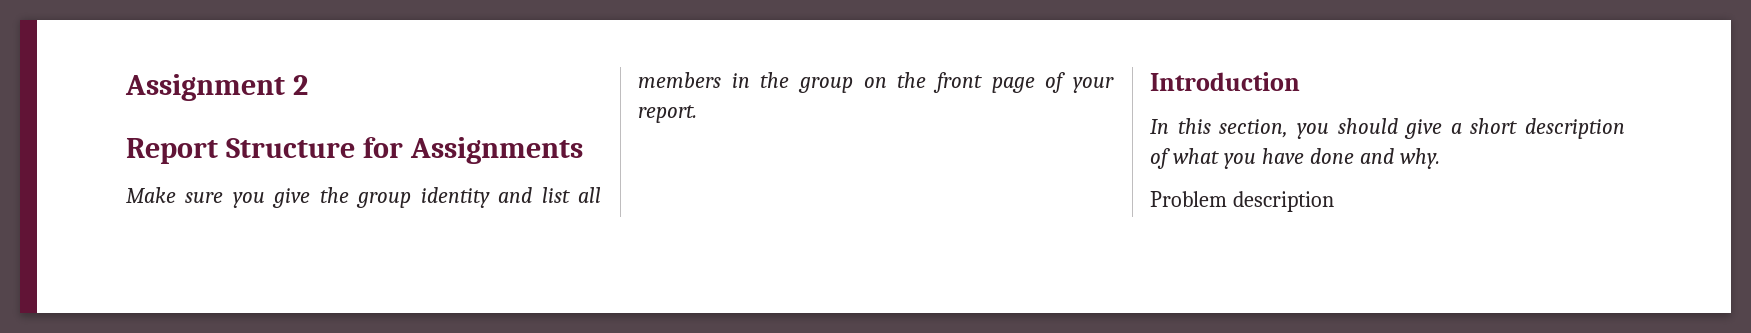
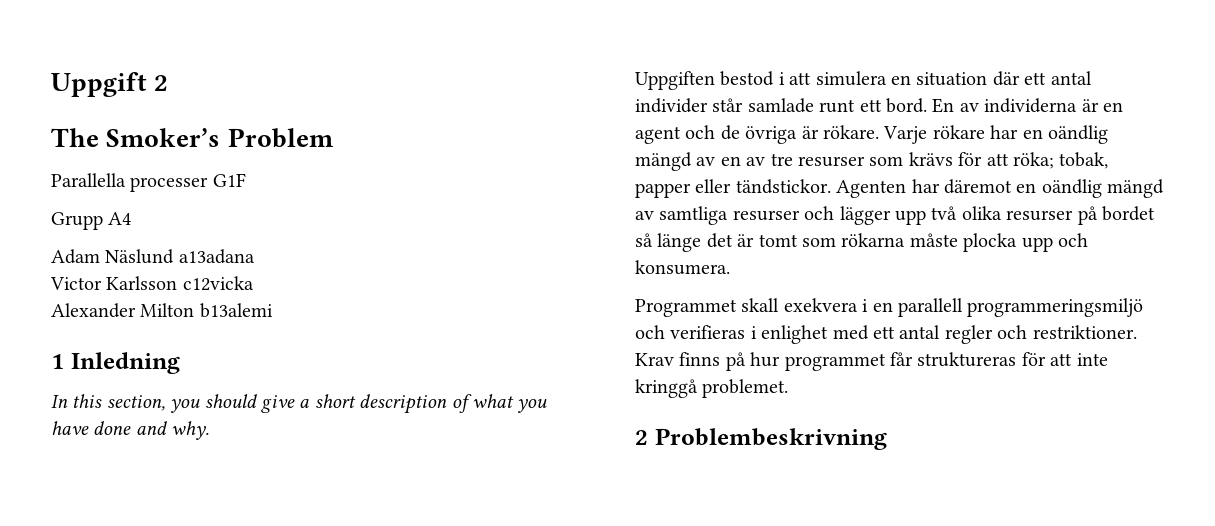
- Assignment 2
+ Uppgift 2
- Report Structure for Assignments
- Make sure you give the group identity and list all members in the group on the front page of your report.
- Introduction
+ The Smoker’s Problem
+ Parallella processer G1F
+ Grupp A4
+ Adam Näslund a13adana
+ Victor Karlsson c12vicka
+ Alexander Milton b13alemi
+ 1 Inledning
- Problem description
+ Uppgiften bestod i att simulera en situation där ett antal individer står samlade runt ett bord. En av individerna är en agent och de övriga är rökare. Varje rökare har en oändlig mängd av en av tre resurser som krävs för att röka; tobak, papper eller tändstickor. Agenten har däremot en oändlig mängd av samtliga resurser och lägger upp två olika resurser på bordet så länge det är tomt som rökarna måste plocka upp och konsumera.
+ Programmet skall exekvera i en parallell programmeringsmiljö och verifieras i enlighet med ett antal regler och restriktioner. Krav finns på hur programmet får struktureras för att inte kringgå problemet.
+ 2 Problembeskrivning

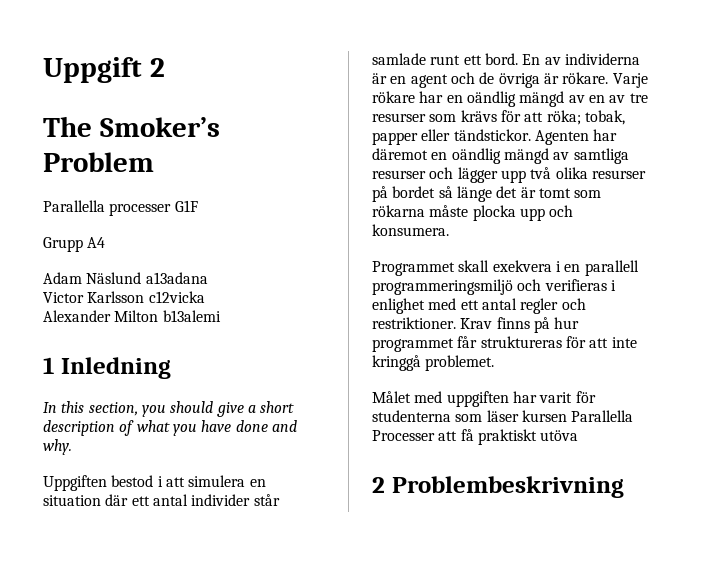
+ Målet med uppgiften har varit för studenterna som läser kursen Parallella Processer att få praktiskt utöva

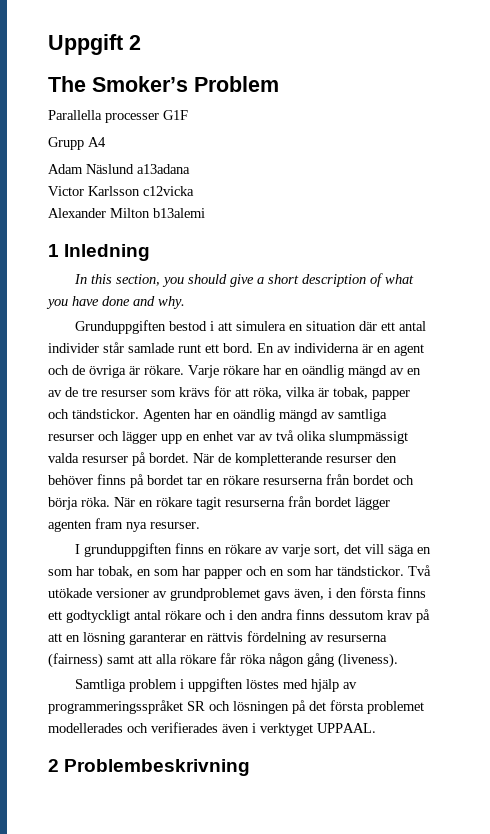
- Uppgiften bestod i att simulera en situation där ett antal individer står samlade runt ett bord.
+ Grunduppgiften bestod i att simulera en situation där ett antal individer står samlade runt ett bord.
- Varje rökare har en oändlig mängd av en av tre resurser som krävs för att röka; tobak, papper eller tändstickor.
+ Varje rökare har en oändlig mängd av en av de tre resurser som krävs för att röka, vilka är tobak, papper och tändstickor.
- Agenten har däremot en oändlig mängd av samtliga resurser och lägger upp två olika resurser på bordet så länge det är tomt som rökarna måste plocka upp och konsumera.
- Programmet skall exekvera i en parallell programmeringsmiljö och verifieras i enlighet med ett antal regler och restriktioner. Krav finns på hur programmet får struktureras för att inte kringgå problemet.
- Målet med uppgiften har varit för studenterna som läser kursen Parallella Processer att få praktiskt utöva
+ Agenten har en oändlig mängd av samtliga resurser och lägger upp en enhet var av två olika slumpmässigt valda resurser på bordet. När de kompletterande resurser den behöver finns på bordet tar en rökare resurserna från bordet och börja röka. När en rökare tagit resurserna från bordet lägger agenten fram nya resurser.
+ I grunduppgiften finns en rökare av varje sort, det vill säga en som har tobak, en som har papper och en som har tändstickor. Två utökade versioner av grundproblemet gavs även, i den första finns ett godtyckligt antal rökare och i den andra finns dessutom krav på att en lösning garanterar en rättvis fördelning av resurserna (fairness) samt att alla rökare får röka någon gång (liveness).
+ Samtliga problem i uppgiften löstes med hjälp av programmeringsspråket SR och lösningen på det första problemet modellerades och verifierades även i verktyget UPPAAL.

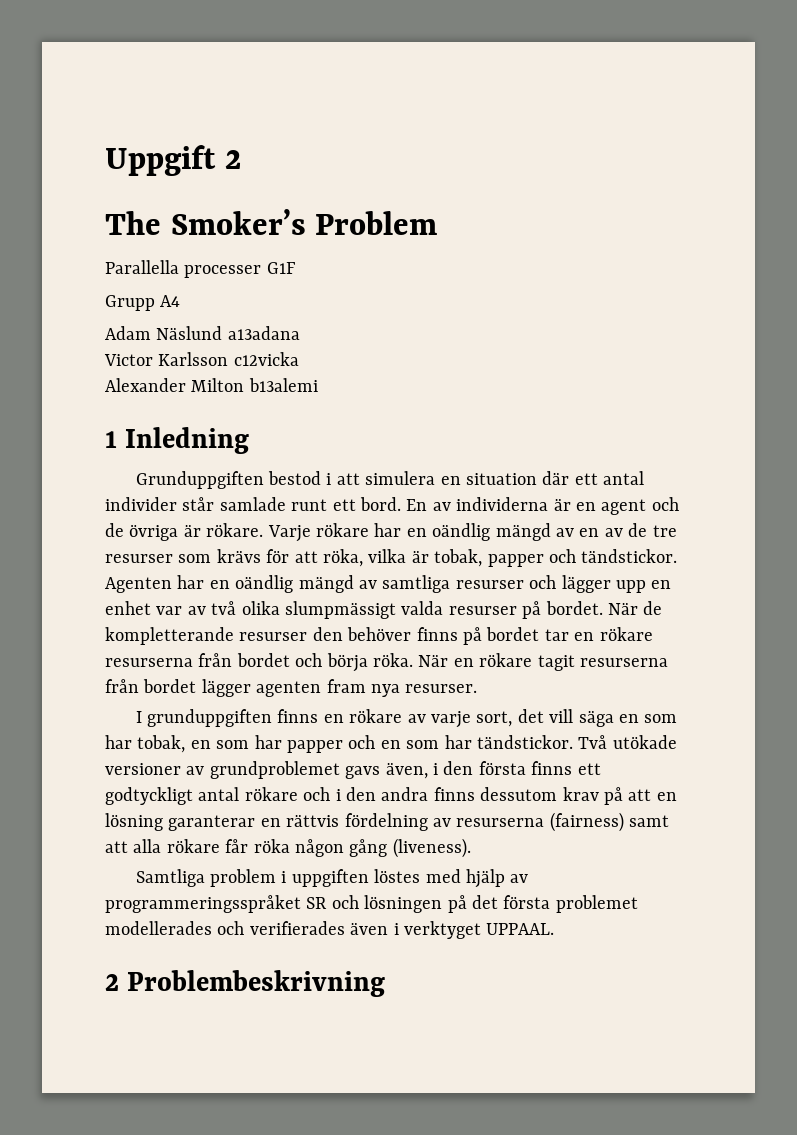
- In this section, you should give a short description of what you have done and why.

